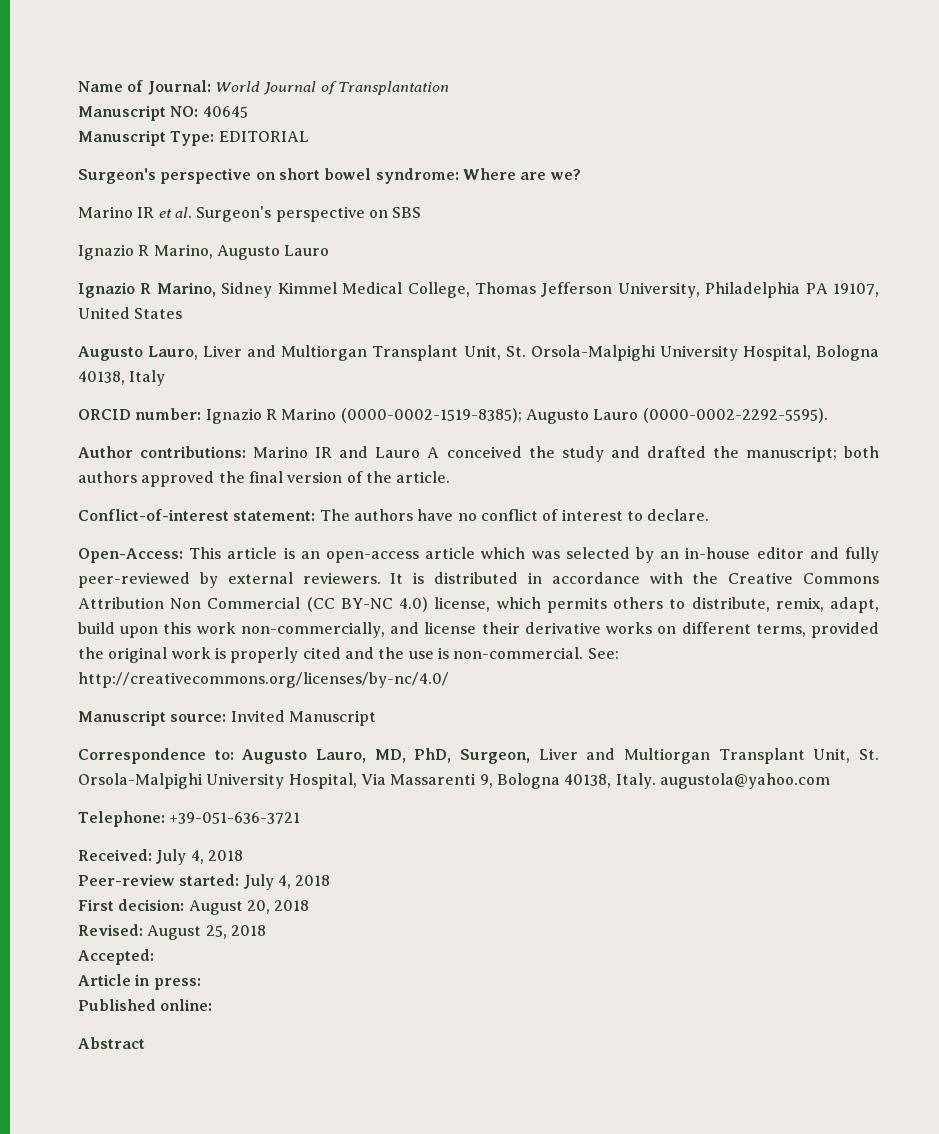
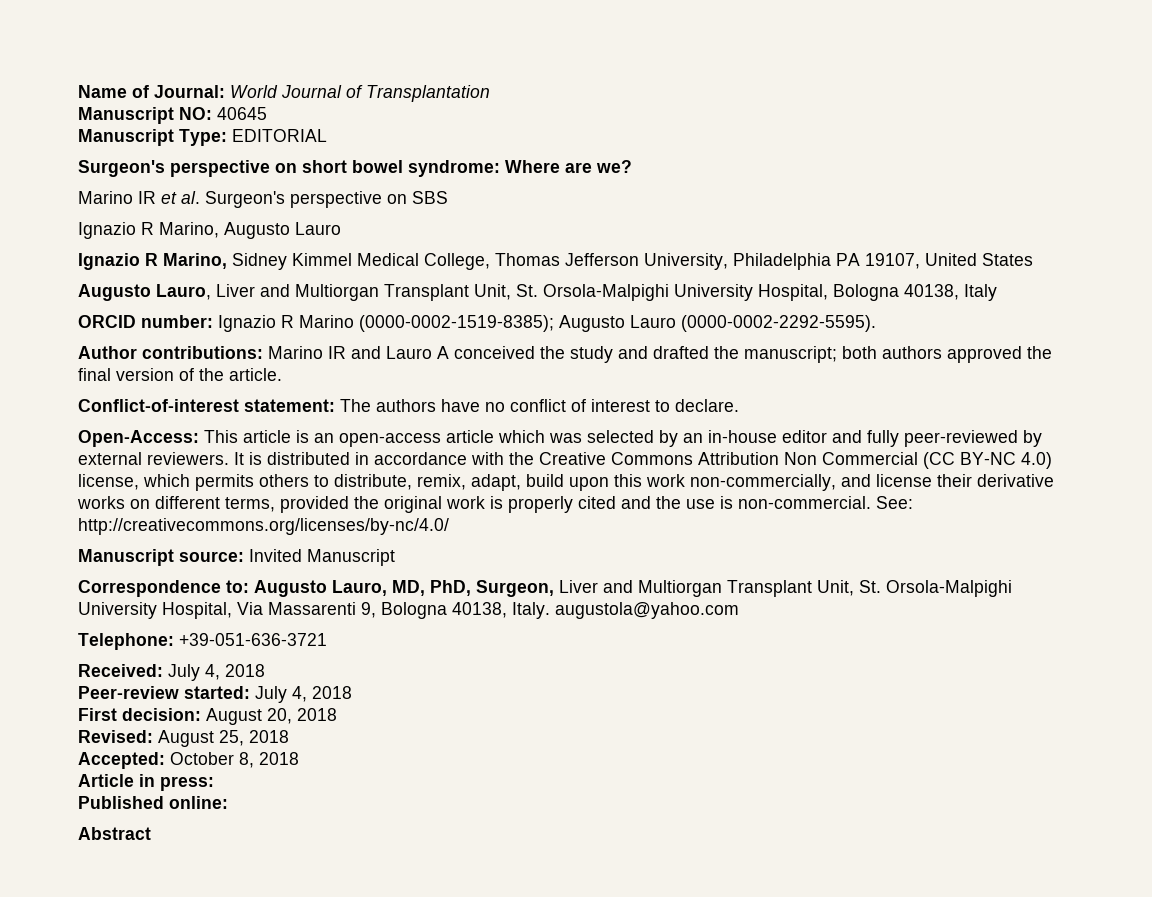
- Accepted:
+ Accepted: October 8, 2018

